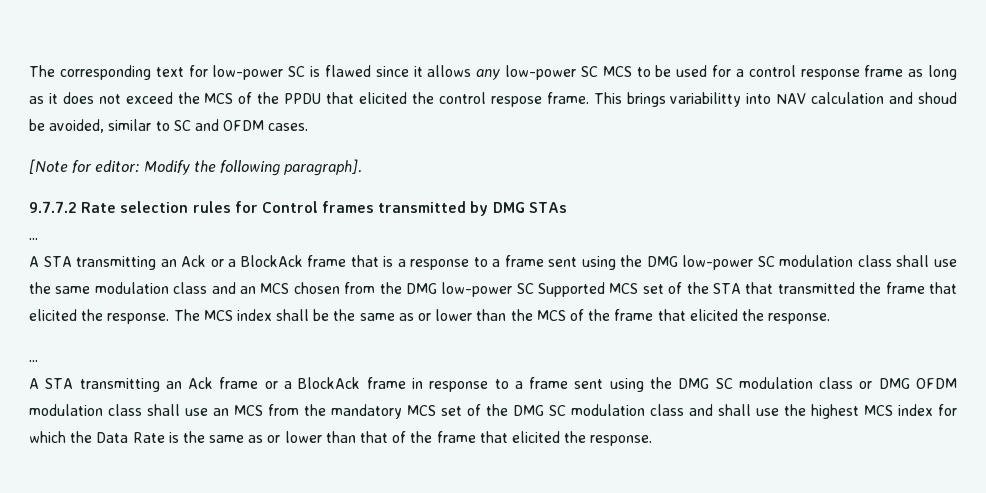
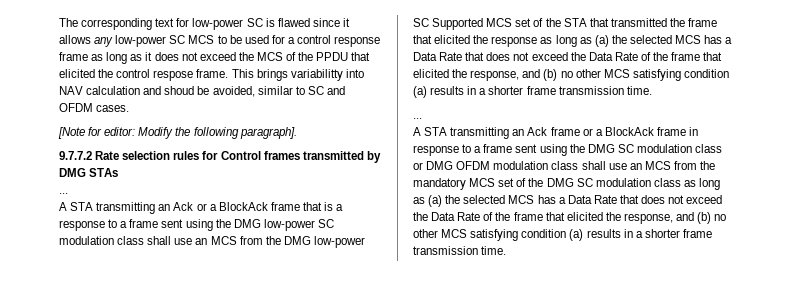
- A STA transmitting an Ack or a BlockAck frame that is a response to a frame sent using the DMG low-power SC modulation class shall use the same modulation class and an MCS chosen from the DMG low-power SC Supported MCS set of the STA that transmitted the frame that elicited the response. The MCS index shall be the same as or lower than the MCS of the frame that elicited the response.
+ A STA transmitting an Ack or a BlockAck frame that is a response to a frame sent using the DMG low-power SC modulation class shall use an MCS from the DMG low-power SC Supported MCS set of the STA that transmitted the frame that elicited the response as long as (a) the selected MCS has a Data Rate that does not exceed the Data Rate of the frame that elicited the response, and (b) no other MCS satisfying condition (a) results in a shorter frame transmission time.
- A STA transmitting an Ack frame or a BlockAck frame in response to a frame sent using the DMG SC modulation class or DMG OFDM modulation class shall use an MCS from the mandatory MCS set of the DMG SC modulation class and shall use the highest MCS index for which the Data Rate is the same as or lower than that of the frame that elicited the response.
+ A STA transmitting an Ack frame or a BlockAck frame in response to a frame sent using the DMG SC modulation class or DMG OFDM modulation class shall use an MCS from the mandatory MCS set of the DMG SC modulation class as long as (a) the selected MCS has a Data Rate that does not exceed the Data Rate of the frame that elicited the response, and (b) no other MCS satisfying condition (a) results in a shorter frame transmission time.

